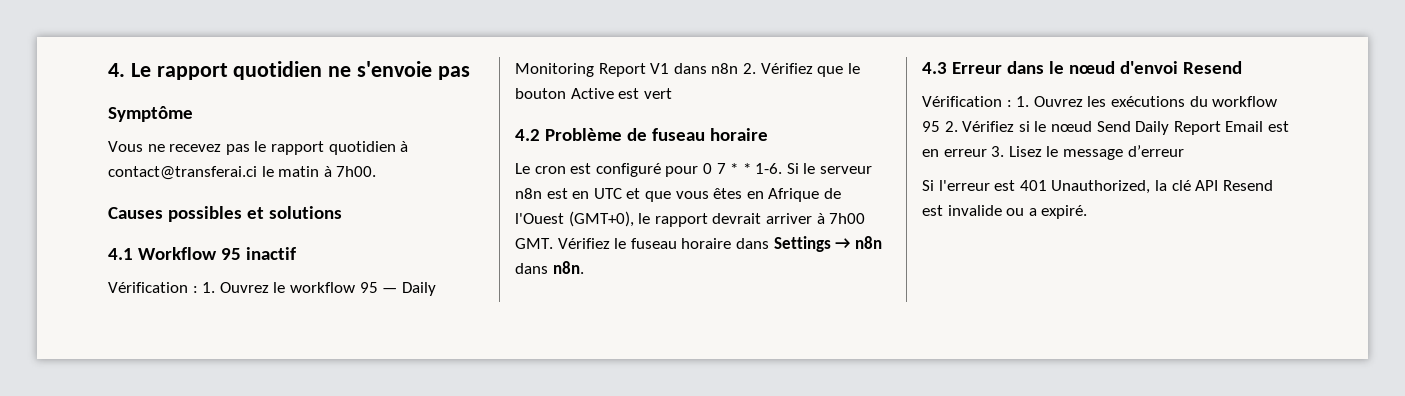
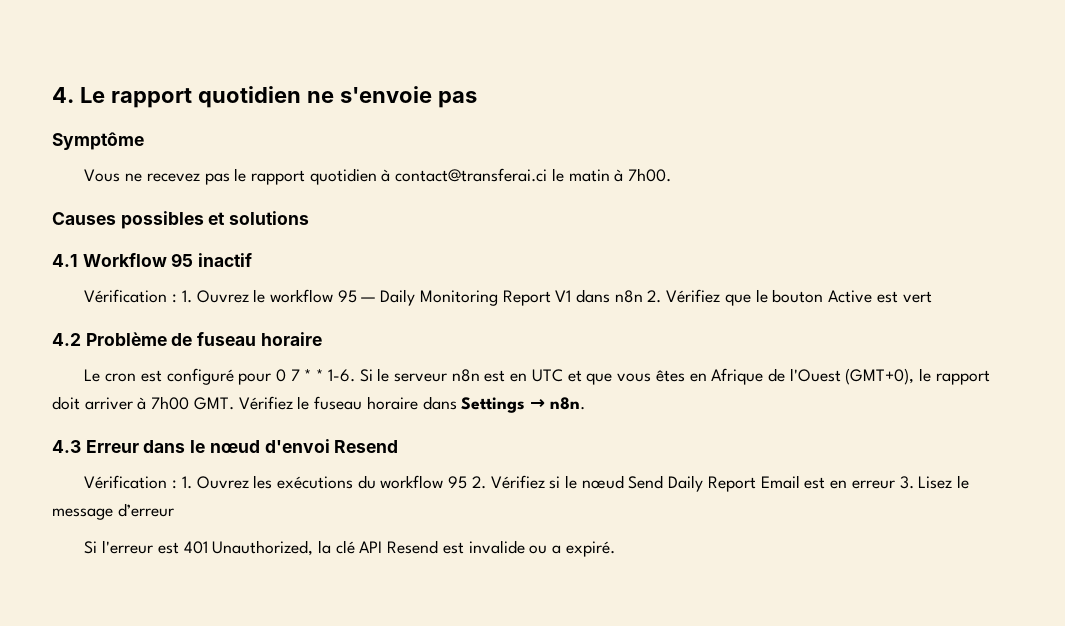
- Si le serveur n8n est en UTC et que vous êtes en Afrique de l'Ouest (GMT+0), le rapport devrait arriver à 7h00 GMT. Vérifiez le fuseau horaire dans Settings → n8n dans n8n.
+ Si le serveur n8n est en UTC et que vous êtes en Afrique de l'Ouest (GMT+0), le rapport doit arriver à 7h00 GMT. Vérifiez le fuseau horaire dans Settings → n8n.

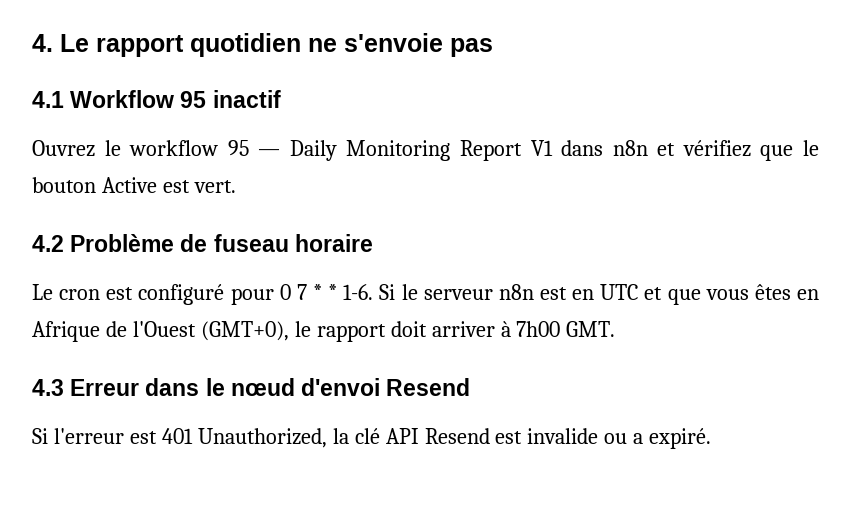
- Symptôme
- Vous ne recevez pas le rapport quotidien à contact@transferai.ci le matin à 7h00.
- Causes possibles et solutions
- Vérification : 1. Ouvrez le workflow 95 — Daily Monitoring Report V1 dans n8n 2. Vérifiez que le bouton Active est vert
+ Ouvrez le workflow 95 — Daily Monitoring Report V1 dans n8n et vérifiez que le bouton Active est vert.
- Si le serveur n8n est en UTC et que vous êtes en Afrique de l'Ouest (GMT+0), le rapport doit arriver à 7h00 GMT. Vérifiez le fuseau horaire dans Settings → n8n.
+ Si le serveur n8n est en UTC et que vous êtes en Afrique de l'Ouest (GMT+0), le rapport doit arriver à 7h00 GMT.
- Vérification : 1. Ouvrez les exécutions du workflow 95 2. Vérifiez si le nœud Send Daily Report Email est en erreur 3. Lisez le message d’erreur

